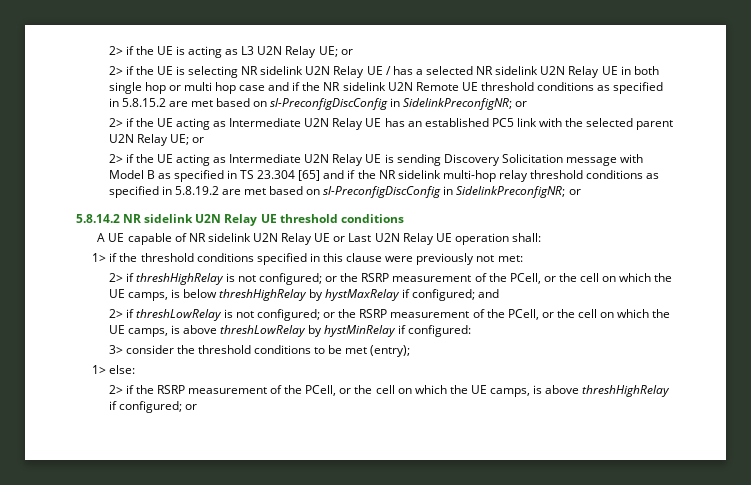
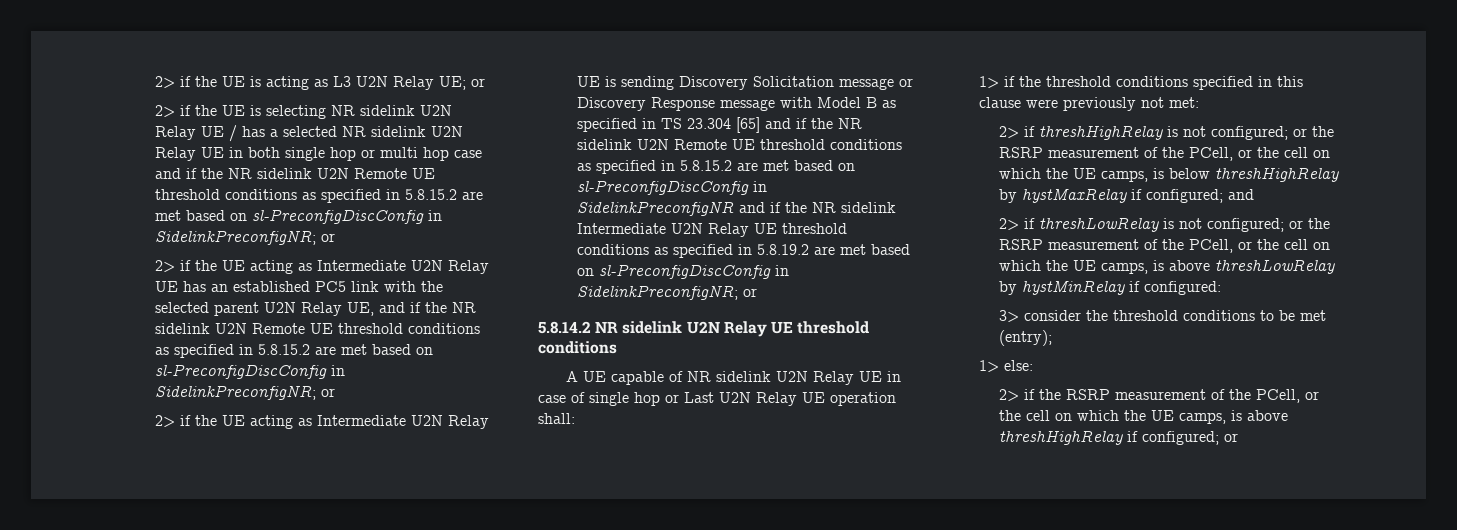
- 2> if the UE acting as Intermediate U2N Relay UE has an established PC5 link with the selected parent U2N Relay UE; or
+ 2> if the UE acting as Intermediate U2N Relay UE has an established PC5 link with the selected parent U2N Relay UE, and if the NR sidelink U2N Remote UE threshold conditions as specified in 5.8.15.2 are met based on sl-PreconfigDiscConfig in SidelinkPreconfigNR; or
- 2> if the UE acting as Intermediate U2N Relay UE is sending Discovery Solicitation message with Model B as specified in TS 23.304 [65] and if the NR sidelink multi-hop relay threshold conditions as specified in 5.8.19.2 are met based on sl-PreconfigDiscConfig in SidelinkPreconfigNR; or
+ 2> if the UE acting as Intermediate U2N Relay UE is sending Discovery Solicitation message or Discovery Response message with Model B as specified in TS 23.304 [65] and if the NR sidelink U2N Remote UE threshold conditions as specified in 5.8.15.2 are met based on sl-PreconfigDiscConfig in SidelinkPreconfigNR and if the NR sidelink Intermediate U2N Relay UE threshold conditions as specified in 5.8.19.2 are met based on sl-PreconfigDiscConfig in SidelinkPreconfigNR; or
- A UE capable of NR sidelink U2N Relay UE or Last U2N Relay UE operation shall:
+ A UE capable of NR sidelink U2N Relay UE in case of single hop or Last U2N Relay UE operation shall:

